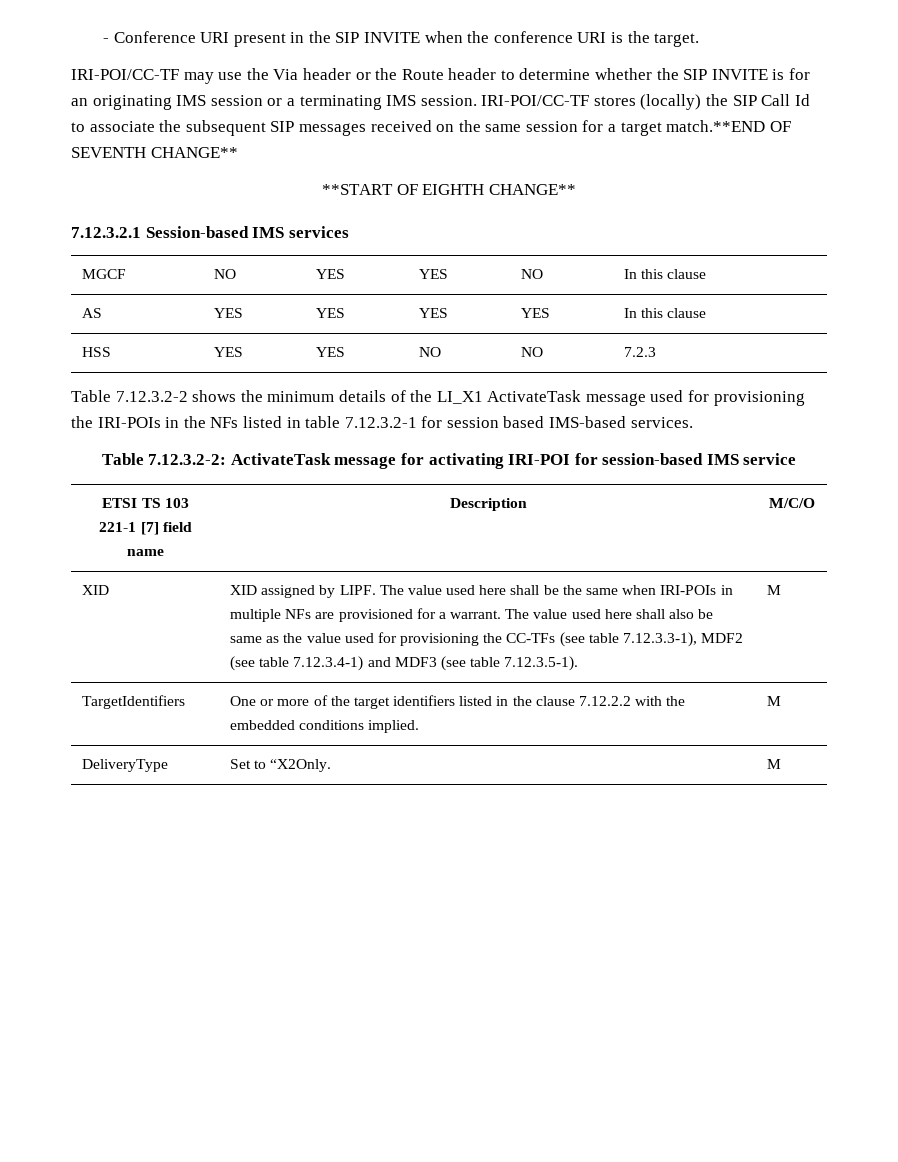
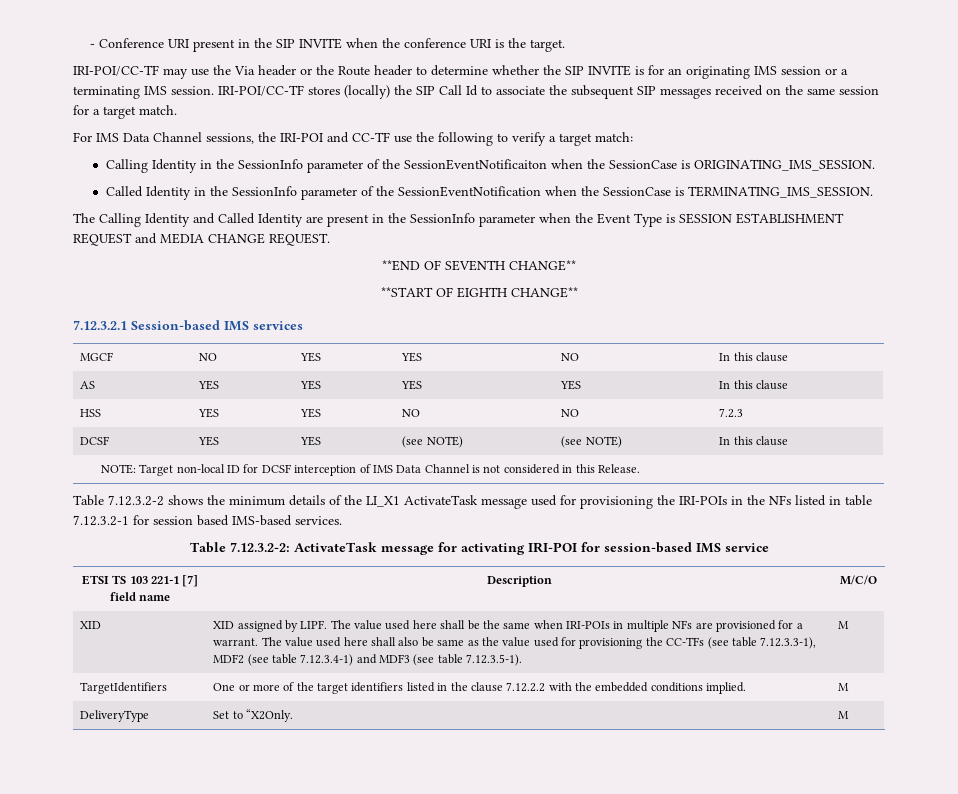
- IRI-POI/CC-TF stores (locally) the SIP Call Id to associate the subsequent SIP messages received on the same session for a target match.**END OF SEVENTH CHANGE**
+ IRI-POI/CC-TF stores (locally) the SIP Call Id to associate the subsequent SIP messages received on the same session for a target match.
+ For IMS Data Channel sessions, the IRI-POI and CC-TF use the following to verify a target match:
+ Calling Identity in the SessionInfo parameter of the SessionEventNotificaiton when the SessionCase is ORIGINATING_IMS_SESSION.
+ Called Identity in the SessionInfo parameter of the SessionEventNotification when the SessionCase is TERMINATING_IMS_SESSION.
+ The Calling Identity and Called Identity are present in the SessionInfo parameter when the Event Type is SESSION ESTABLISHMENT REQUEST and MEDIA CHANGE REQUEST.
+ **END OF SEVENTH CHANGE**
+ DCSF | YES | YES | (see NOTE) | (see NOTE) | In this clause
+ NOTE: Target non-local ID for DCSF interception of IMS Data Channel is not considered in this Release.

